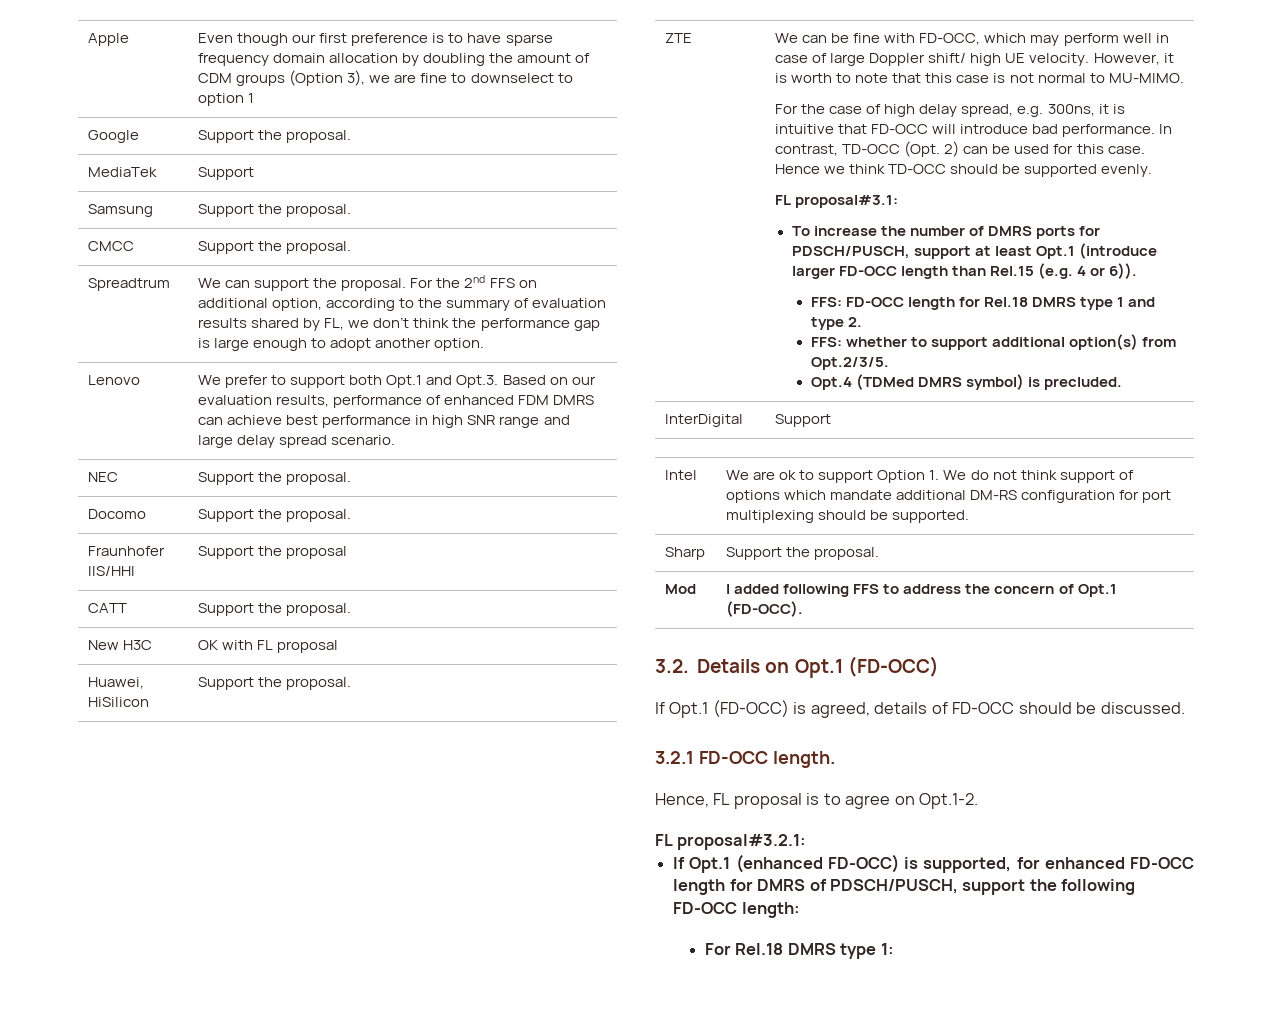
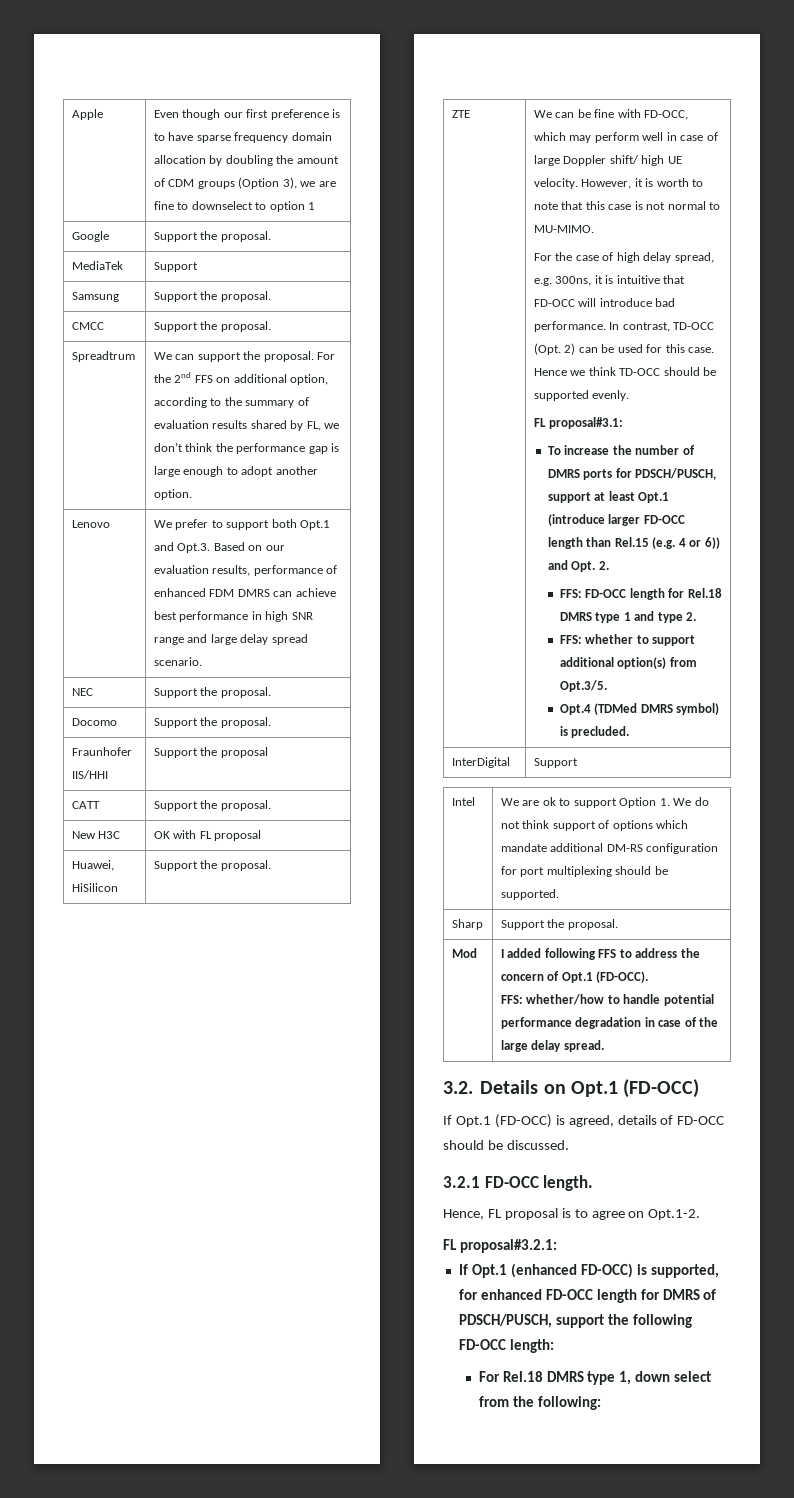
- To increase the number of DMRS ports for PDSCH/PUSCH, support at least Opt.1 (introduce larger FD-OCC length than Rel.15 (e.g. 4 or 6)).
+ To increase the number of DMRS ports for PDSCH/PUSCH, support at least Opt.1 (introduce larger FD-OCC length than Rel.15 (e.g. 4 or 6)) and Opt. 2.
- FFS: whether to support additional option(s) from Opt.2/3/5.
+ FFS: whether to support additional option(s) from Opt.3/5.
  Mod | I added following FFS to address the concern of Opt.1 (FD-OCC).
+ FFS: whether/how to handle potential performance degradation in case of the large delay spread.
- For Rel.18 DMRS type 1:
+ For Rel.18 DMRS type 1, down select from the following:

